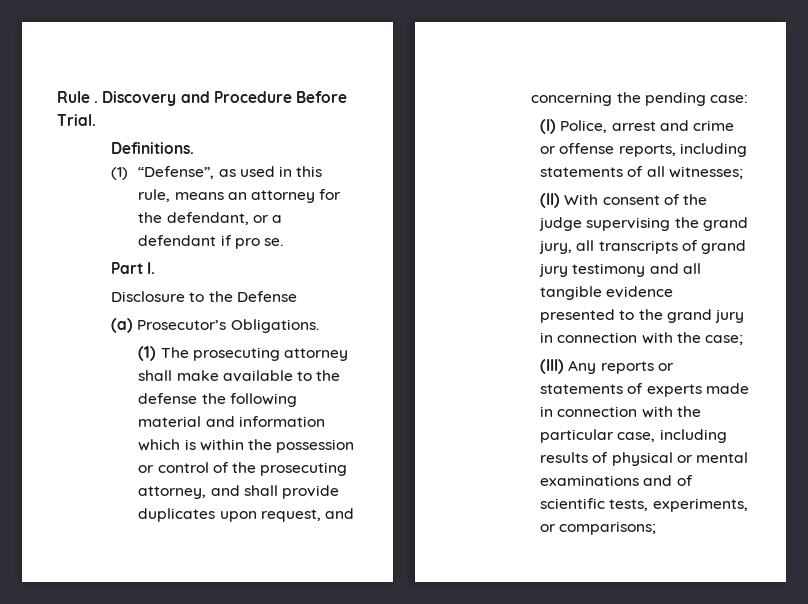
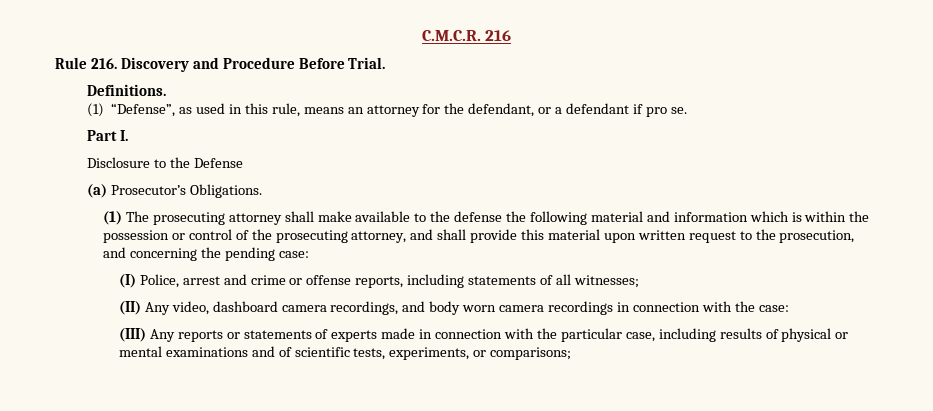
- Rule . Discovery and Procedure Before Trial.
+ C.M.C.R. 216
+ Rule 216. Discovery and Procedure Before Trial.
- (1) The prosecuting attorney shall make available to the defense the following material and information which is within the possession or control of the prosecuting attorney, and shall provide duplicates upon request, and concerning the pending case:
+ (1) The prosecuting attorney shall make available to the defense the following material and information which is within the possession or control of the prosecuting attorney, and shall provide this material upon written request to the prosecution, and concerning the pending case:
- (II) With consent of the judge supervising the grand jury, all transcripts of grand jury testimony and all tangible evidence presented to the grand jury in connection with the case;
+ (II) Any video, dashboard camera recordings, and body worn camera recordings in connection with the case:

